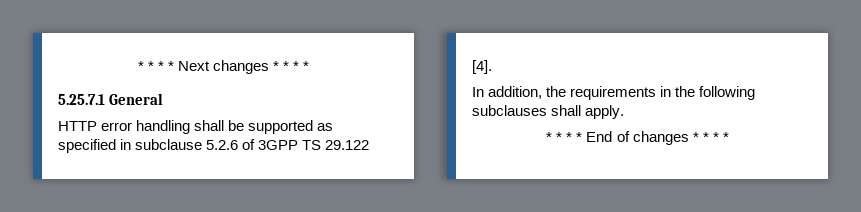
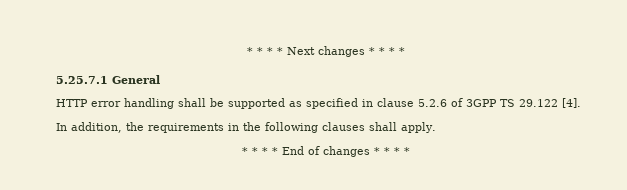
- HTTP error handling shall be supported as specified in subclause 5.2.6 of 3GPP TS 29.122 [4].
+ HTTP error handling shall be supported as specified in clause 5.2.6 of 3GPP TS 29.122 [4].
- In addition, the requirements in the following subclauses shall apply.
+ In addition, the requirements in the following clauses shall apply.

